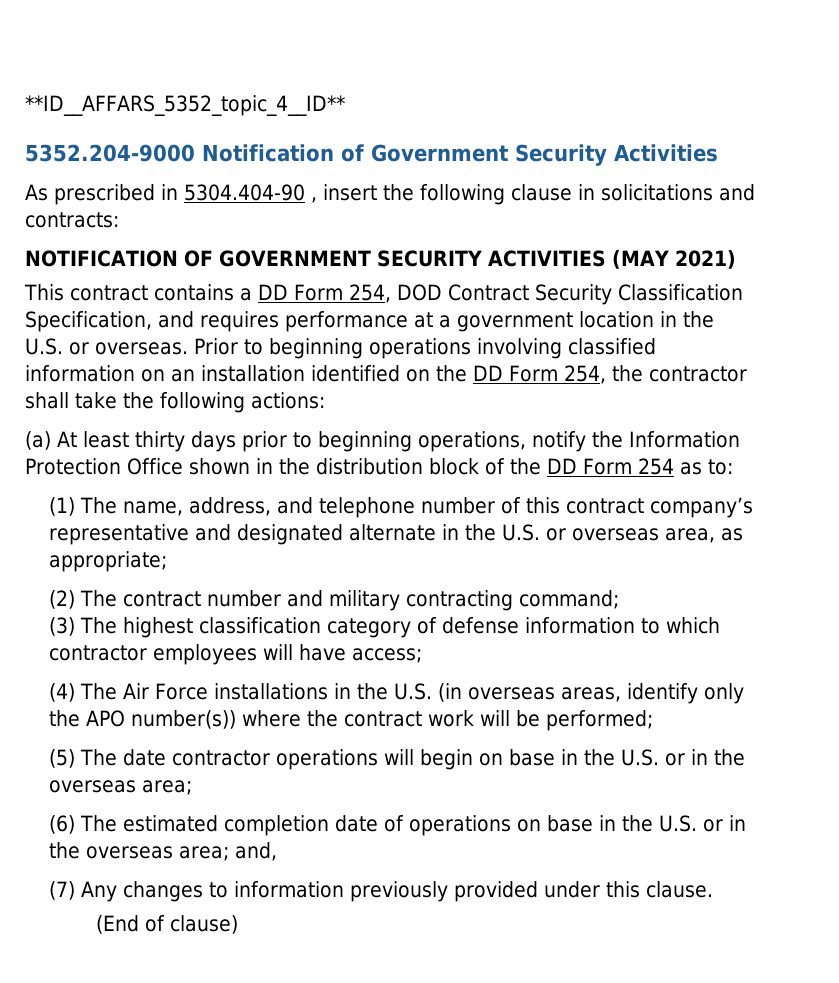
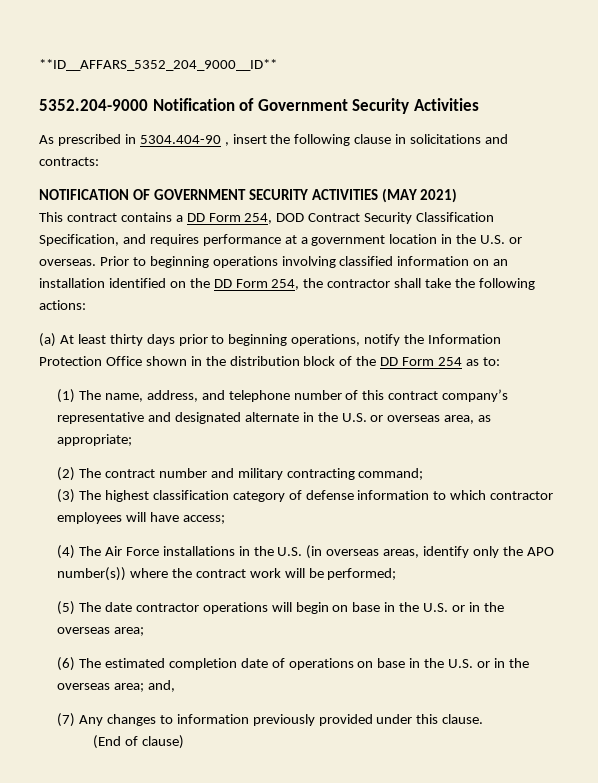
- **ID__AFFARS_5352_topic_4__ID**
+ **ID__AFFARS_5352_204_9000__ID**

